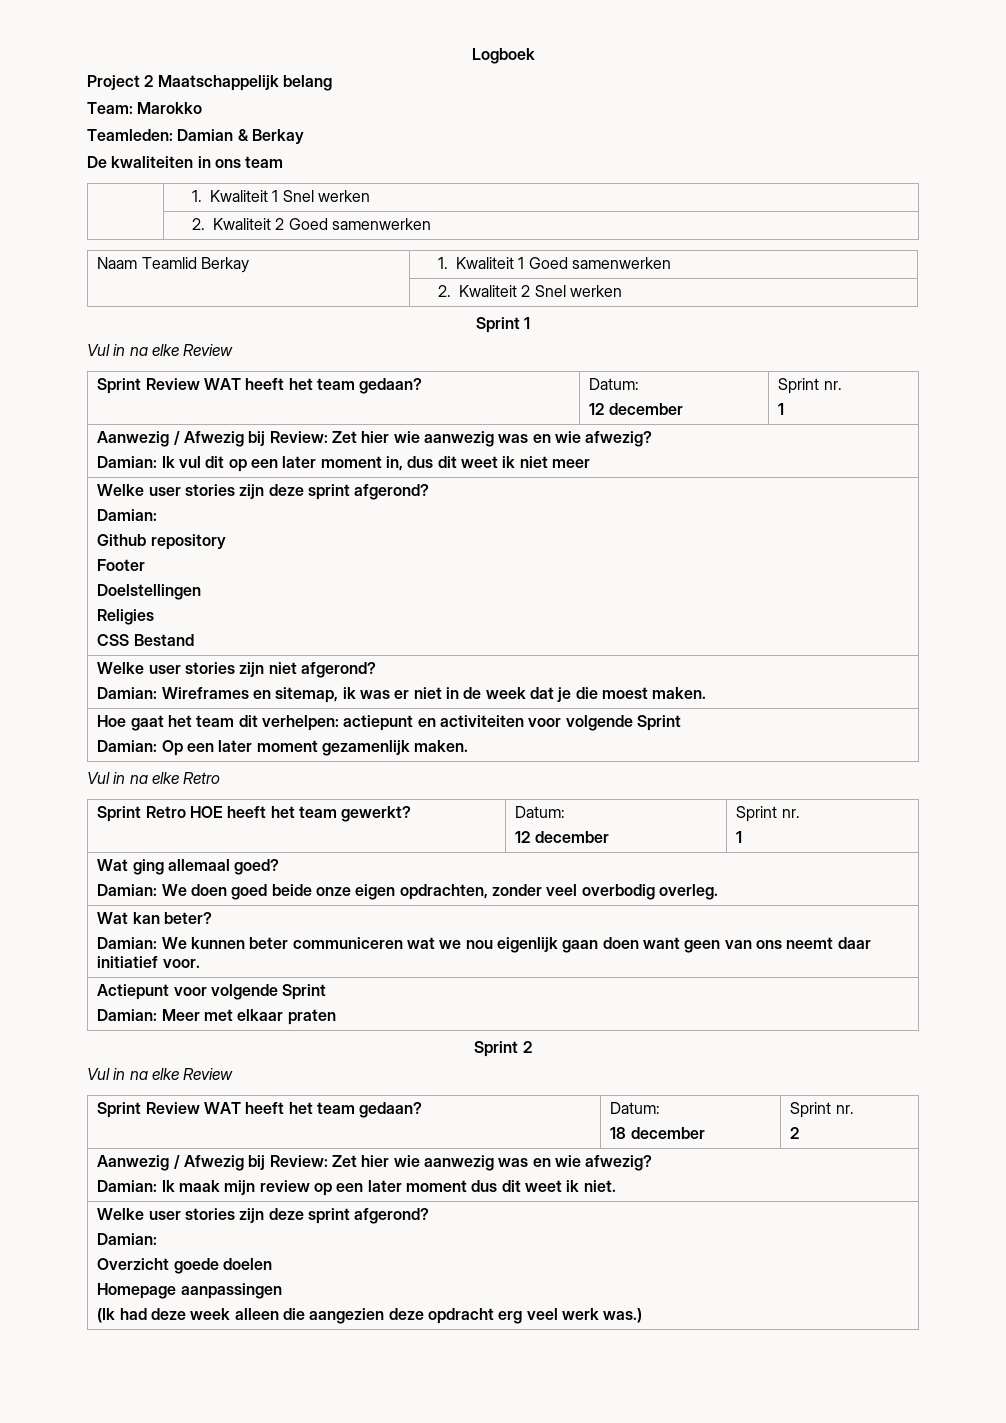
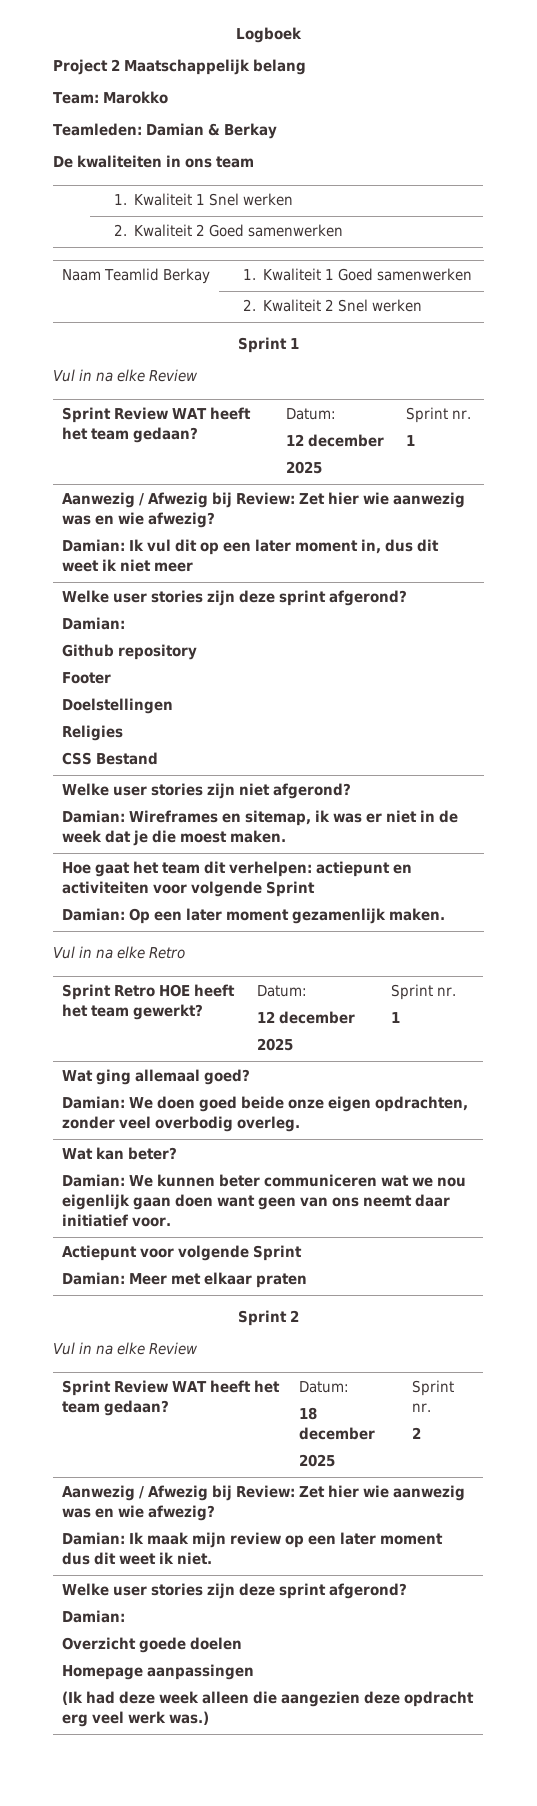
  Sprint 1
  Vul in na elke Review
  Sprint Review WAT heeft het team gedaan? | Datum:
- 12 december | Sprint nr.
+ 12 december
+ 2025 | Sprint nr.
  Sprint Retro HOE heeft het team gewerkt? | Datum:
- 12 december | Sprint nr.
+ 12 december
+ 2025 | Sprint nr.
  Sprint 2
  Vul in na elke Review
  Sprint Review WAT heeft het team gedaan? | Datum:
- 18 december | Sprint nr.
+ 18 december
+ 2025 | Sprint nr.

